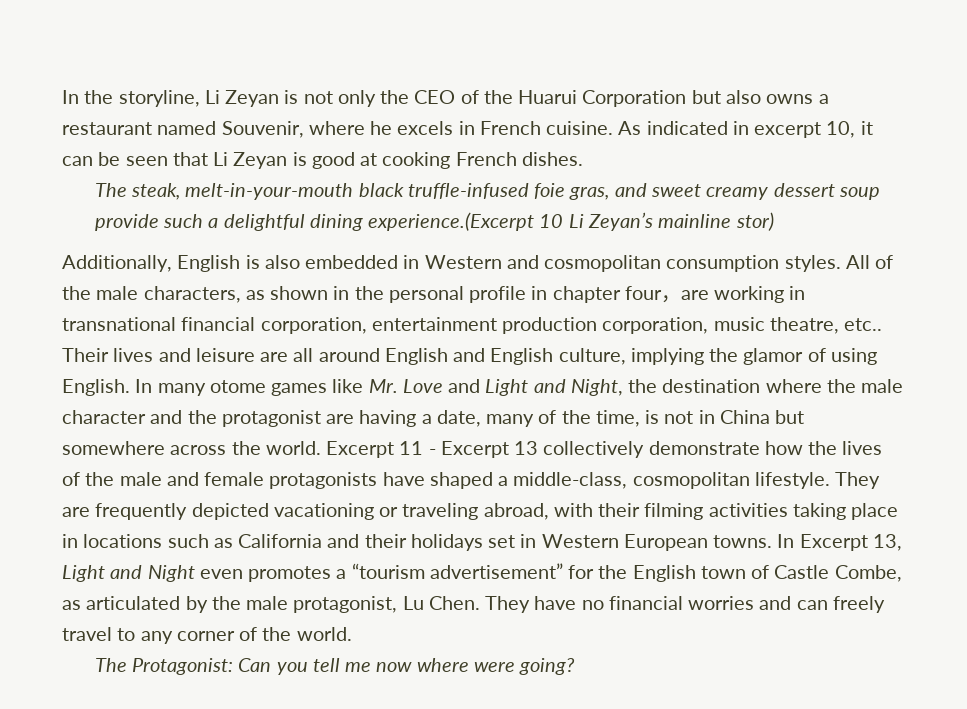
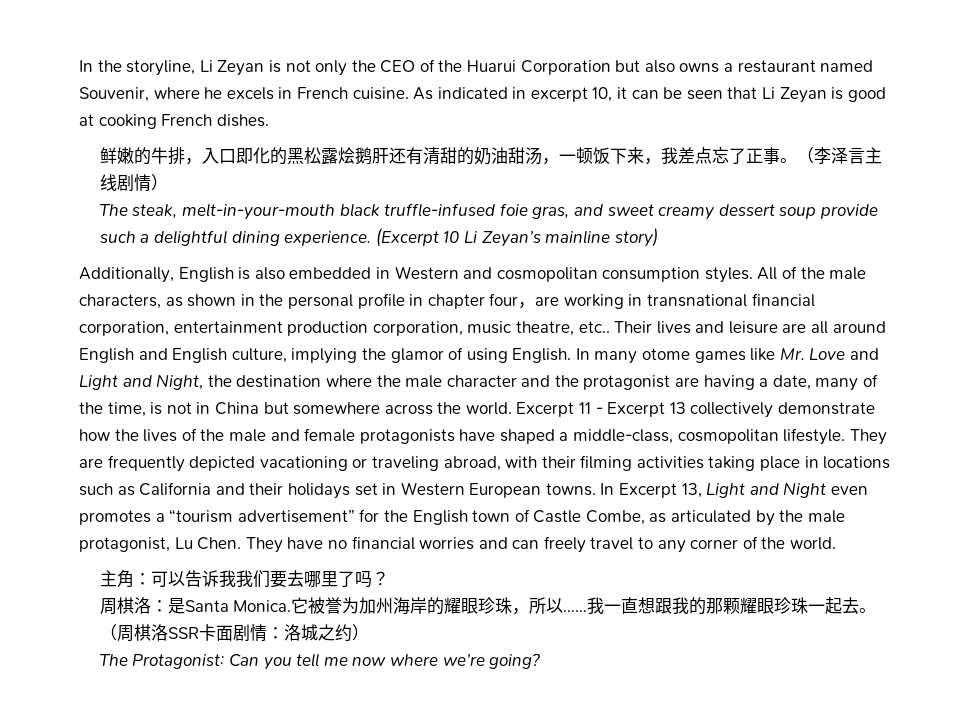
+ 鲜嫩的牛排，入口即化的黑松露烩鹅肝还有清甜的奶油甜汤，一顿饭下来，我差点忘了正事。（李泽言主线剧情）
- The steak, melt-in-your-mouth black truffle-infused foie gras, and sweet creamy dessert soup provide such a delightful dining experience.(Excerpt 10 Li Zeyan’s mainline stor)
+ The steak, melt-in-your-mouth black truffle-infused foie gras, and sweet creamy dessert soup provide such a delightful dining experience. (Excerpt 10 Li Zeyan’s mainline story)
+ 主角：可以告诉我我们要去哪里了吗？
+ 周棋洛：是Santa Monica.它被誉为加州海岸的耀眼珍珠，所以……我一直想跟我的那颗耀眼珍珠一起去。（周棋洛SSR卡面剧情：洛城之约）
- The Protagonist: Can you tell me now where were going?
+ The Protagonist: Can you tell me now where we’re going?

